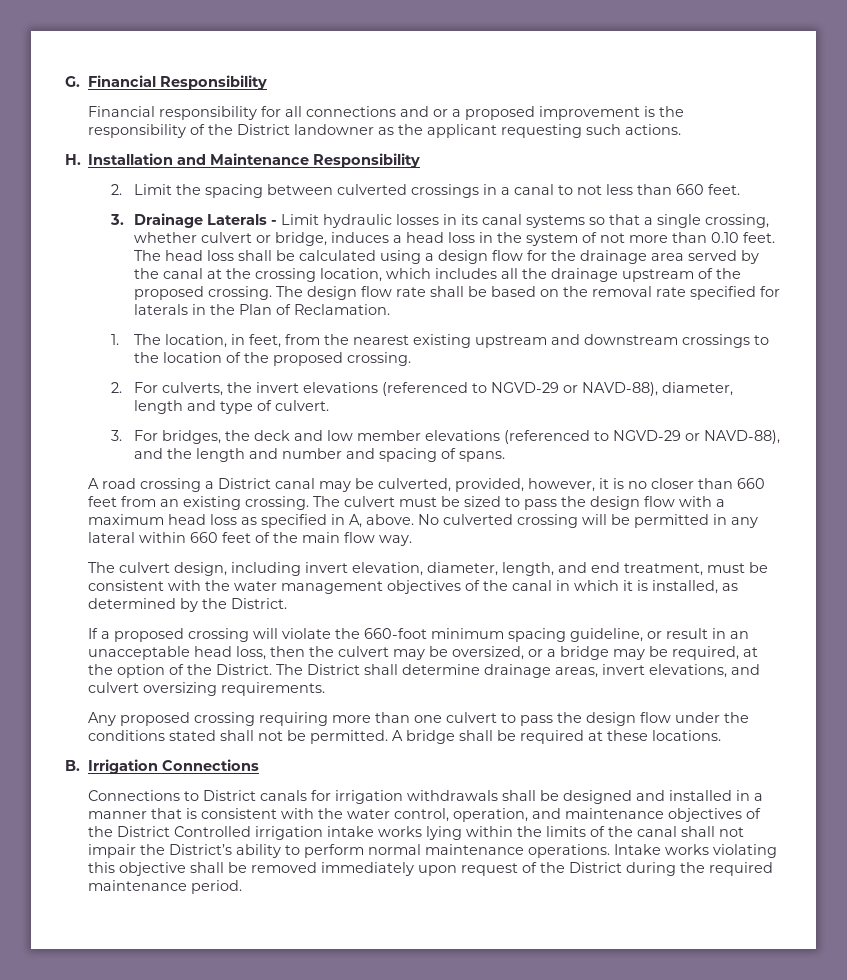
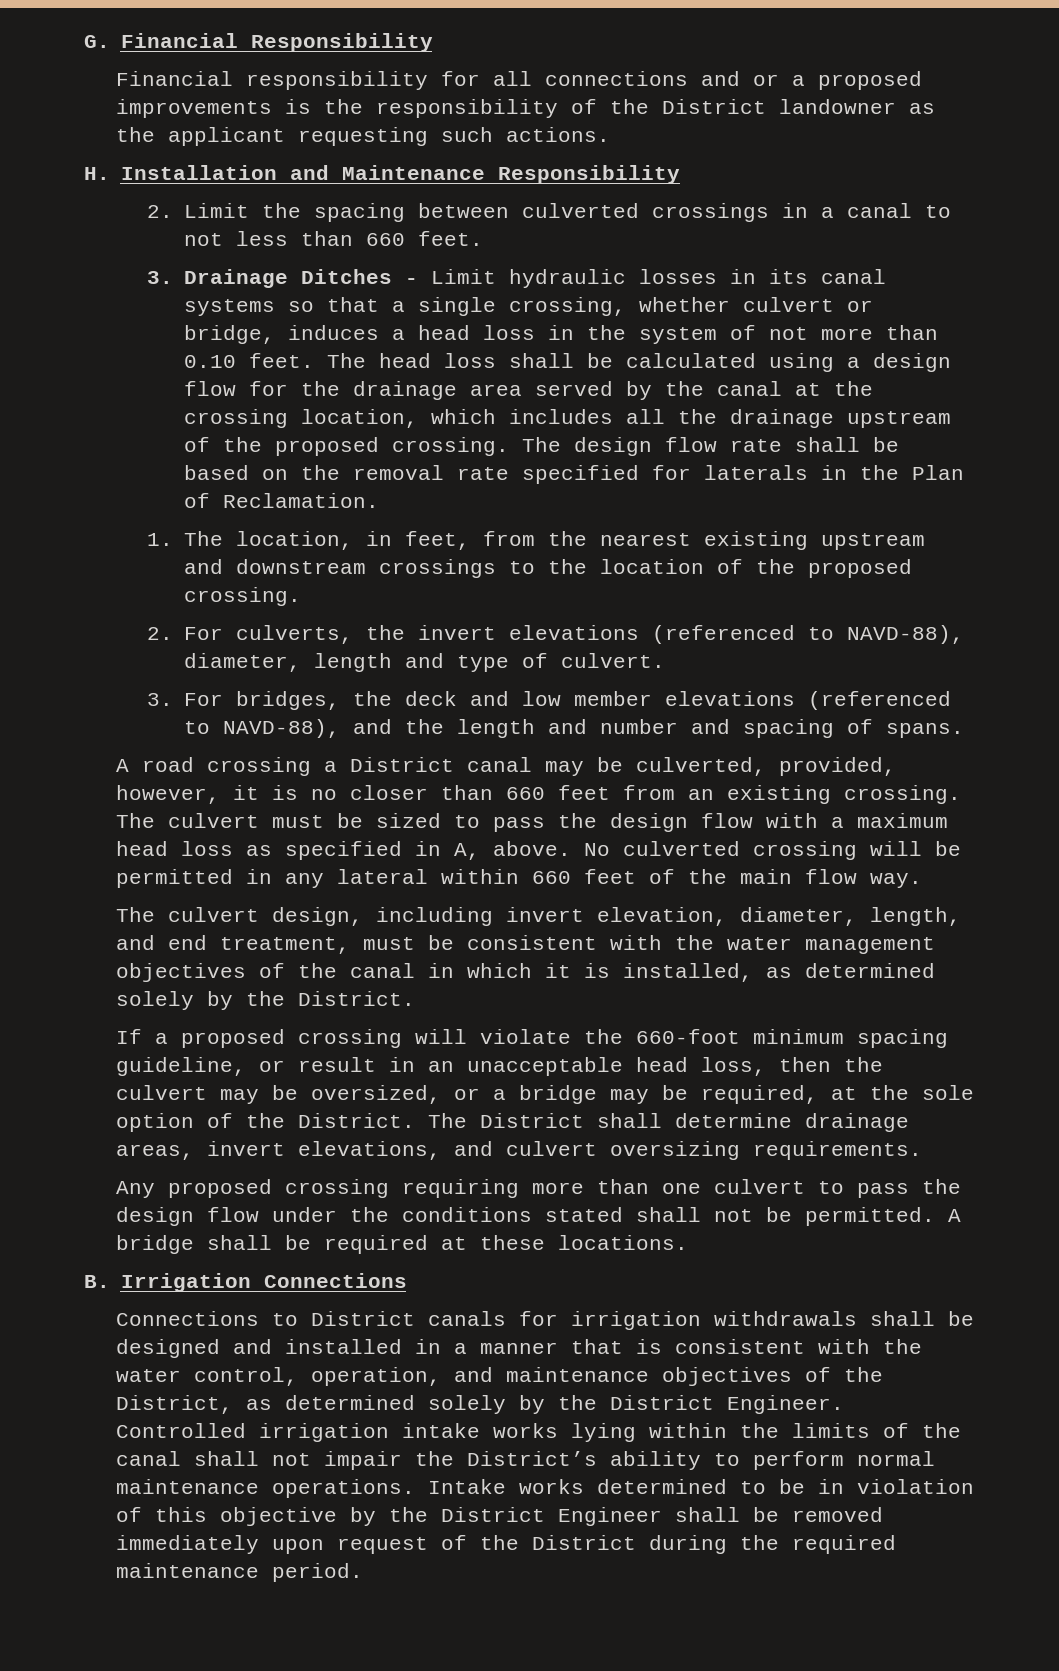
- Financial responsibility for all connections and or a proposed improvement is the responsibility of the District landowner as the applicant requesting such actions.
+ Financial responsibility for all connections and or a proposed improvements is the responsibility of the District landowner as the applicant requesting such actions.
- 3. Drainage Laterals - Limit hydraulic losses in its canal systems so that a single crossing, whether culvert or bridge, induces a head loss in the system of not more than 0.10 feet.
+ 3. Drainage Ditches - Limit hydraulic losses in its canal systems so that a single crossing, whether culvert or bridge, induces a head loss in the system of not more than 0.10 feet.
- 2. For culverts, the invert elevations (referenced to NGVD-29 or NAVD-88), diameter, length and type of culvert.
+ 2. For culverts, the invert elevations (referenced to NAVD-88), diameter, length and type of culvert.
- 3. For bridges, the deck and low member elevations (referenced to NGVD-29 or NAVD-88), and the length and number and spacing of spans.
+ 3. For bridges, the deck and low member elevations (referenced to NAVD-88), and the length and number and spacing of spans.
- The culvert design, including invert elevation, diameter, length, and end treatment, must be consistent with the water management objectives of the canal in which it is installed, as determined by the District.
+ The culvert design, including invert elevation, diameter, length, and end treatment, must be consistent with the water management objectives of the canal in which it is installed, as determined solely by the District.
- If a proposed crossing will violate the 660-foot minimum spacing guideline, or result in an unacceptable head loss, then the culvert may be oversized, or a bridge may be required, at the option of the District.
+ If a proposed crossing will violate the 660-foot minimum spacing guideline, or result in an unacceptable head loss, then the culvert may be oversized, or a bridge may be required, at the sole option of the District.
- Connections to District canals for irrigation withdrawals shall be designed and installed in a manner that is consistent with the water control, operation, and maintenance objectives of the District Controlled irrigation intake works lying within the limits of the canal shall not impair the District’s ability to perform normal maintenance operations.
+ Connections to District canals for irrigation withdrawals shall be designed and installed in a manner that is consistent with the water control, operation, and maintenance objectives of the District, as determined solely by the District Engineer. Controlled irrigation intake works lying within the limits of the canal shall not impair the District’s ability to perform normal maintenance operations.
- Intake works violating this objective shall be removed immediately upon request of the District during the required maintenance period.
+ Intake works determined to be in violation of this objective by the District Engineer shall be removed immediately upon request of the District during the required maintenance period.

